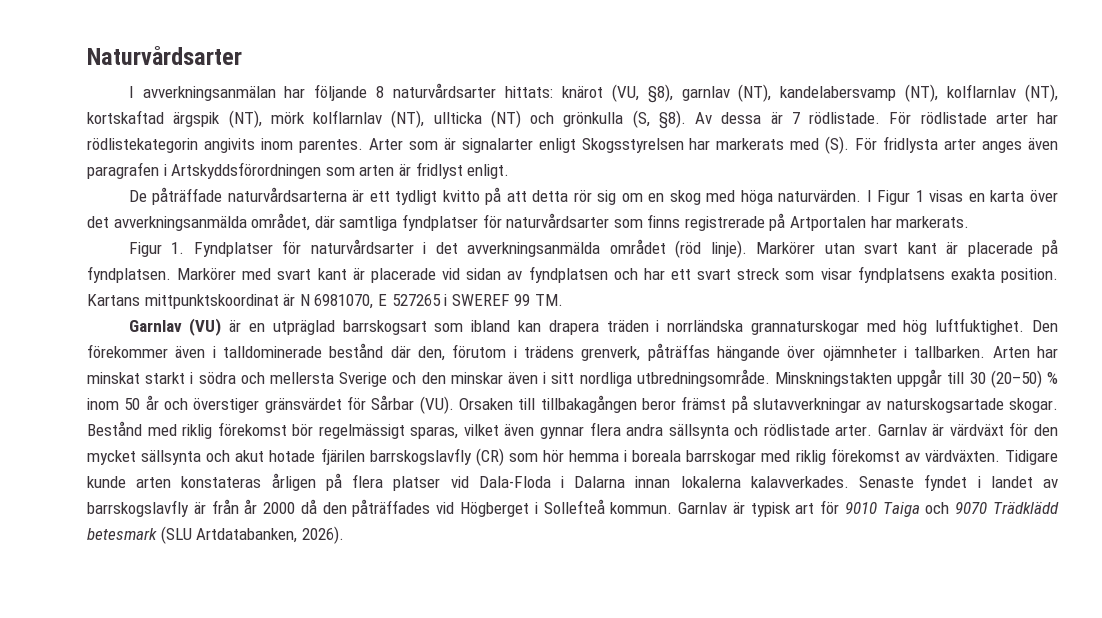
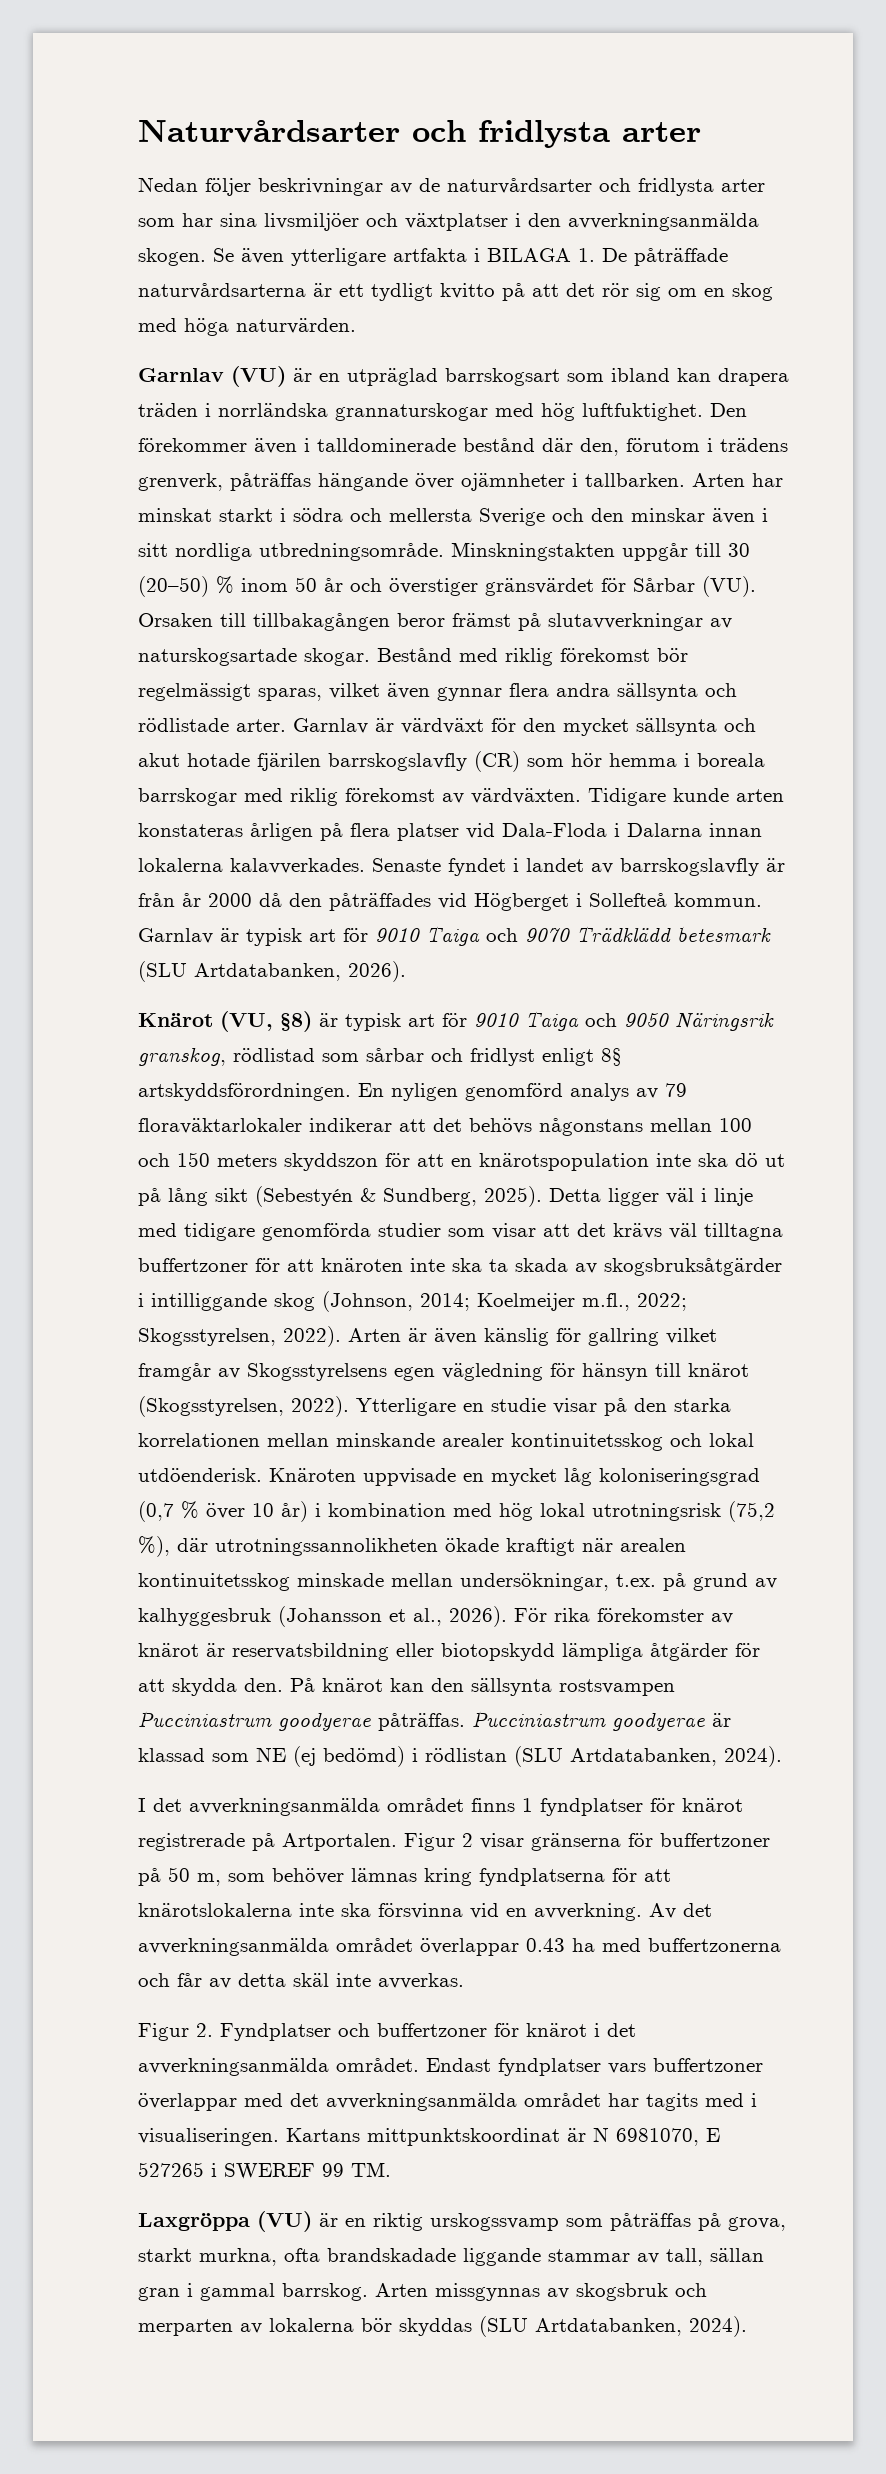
- Naturvårdsarter
- I avverkningsanmälan har följande 8 naturvårdsarter hittats: knärot (VU, §8), garnlav (NT), kandelabersvamp (NT), kolflarnlav (NT), kortskaftad ärgspik (NT), mörk kolflarnlav (NT), ullticka (NT) och grönkulla (S, §8). Av dessa är 7 rödlistade. För rödlistade arter har rödlistekategorin angivits inom parentes. Arter som är signalarter enligt Skogsstyrelsen har markerats med (S). För fridlysta arter anges även paragrafen i Artskyddsförordningen som arten är fridlyst enligt.
- De påträffade naturvårdsarterna är ett tydligt kvitto på att detta rör sig om en skog med höga naturvärden. I Figur 1 visas en karta över det avverkningsanmälda området, där samtliga fyndplatser för naturvårdsarter som finns registrerade på Artportalen har markerats.
- Figur 1. Fyndplatser för naturvårdsarter i det avverkningsanmälda området (röd linje). Markörer utan svart kant är placerade på fyndplatsen. Markörer med svart kant är placerade vid sidan av fyndplatsen och har ett svart streck som visar fyndplatsens exakta position. Kartans mittpunktskoordinat är N 6981070, E 527265 i SWEREF 99 TM.
+ Naturvårdsarter och fridlysta arter
+ Nedan följer beskrivningar av de naturvårdsarter och fridlysta arter som har sina livsmiljöer och växtplatser i den avverkningsanmälda skogen. Se även ytterligare artfakta i BILAGA 1. De påträffade naturvårdsarterna är ett tydligt kvitto på att det rör sig om en skog med höga naturvärden.
+ Knärot (VU, §8) är typisk art för 9010 Taiga och 9050 Näringsrik granskog, rödlistad som sårbar och fridlyst enligt 8§ artskyddsförordningen. En nyligen genomförd analys av 79 floraväktarlokaler indikerar att det behövs någonstans mellan 100 och 150 meters skyddszon för att en knärotspopulation inte ska dö ut på lång sikt (Sebestyén & Sundberg, 2025). Detta ligger väl i linje med tidigare genomförda studier som visar att det krävs väl tilltagna buffertzoner för att knäroten inte ska ta skada av skogsbruksåtgärder i intilliggande skog (Johnson, 2014; Koelmeijer m.fl., 2022; Skogsstyrelsen, 2022). Arten är även känslig för gallring vilket framgår av Skogsstyrelsens egen vägledning för hänsyn till knärot (Skogsstyrelsen, 2022). Ytterligare en studie visar på den starka korrelationen mellan minskande arealer kontinuitetsskog och lokal utdöenderisk. Knäroten uppvisade en mycket låg koloniseringsgrad (0,7 % över 10 år) i kombination med hög lokal utrotningsrisk (75,2 %), där utrotningssannolikheten ökade kraftigt när arealen kontinuitetsskog minskade mellan undersökningar, t.ex. på grund av kalhyggesbruk (Johansson et al., 2026). För rika förekomster av knärot är reservatsbildning eller biotopskydd lämpliga åtgärder för att skydda den. På knärot kan den sällsynta rostsvampen Pucciniastrum goodyerae påträffas. Pucciniastrum goodyerae är klassad som NE (ej bedömd) i rödlistan (SLU Artdatabanken, 2024).
+ I det avverkningsanmälda området finns 1 fyndplatser för knärot registrerade på Artportalen. Figur 2 visar gränserna för buffertzoner på 50 m, som behöver lämnas kring fyndplatserna för att knärotslokalerna inte ska försvinna vid en avverkning. Av det avverkningsanmälda området överlappar 0.43 ha med buffertzonerna och får av detta skäl inte avverkas.
+ Figur 2. Fyndplatser och buffertzoner för knärot i det avverkningsanmälda området. Endast fyndplatser vars buffertzoner överlappar med det avverkningsanmälda området har tagits med i visualiseringen. Kartans mittpunktskoordinat är N 6981070, E 527265 i SWEREF 99 TM.
+ Laxgröppa (VU) är en riktig urskogssvamp som påträffas på grova, starkt murkna, ofta brandskadade liggande stammar av tall, sällan gran i gammal barrskog. Arten missgynnas av skogsbruk och merparten av lokalerna bör skyddas (SLU Artdatabanken, 2024).

